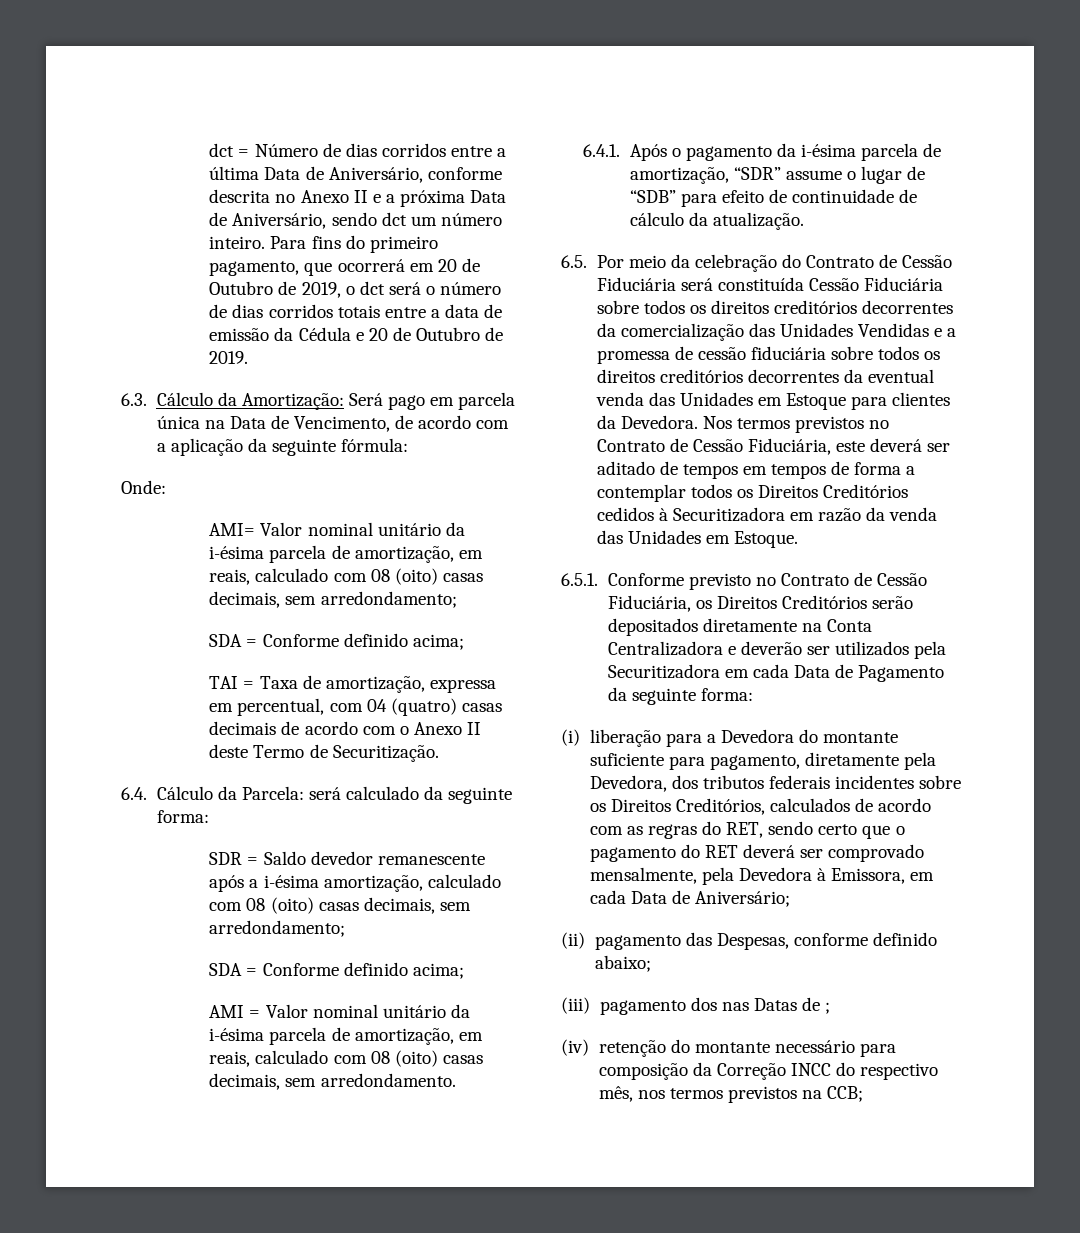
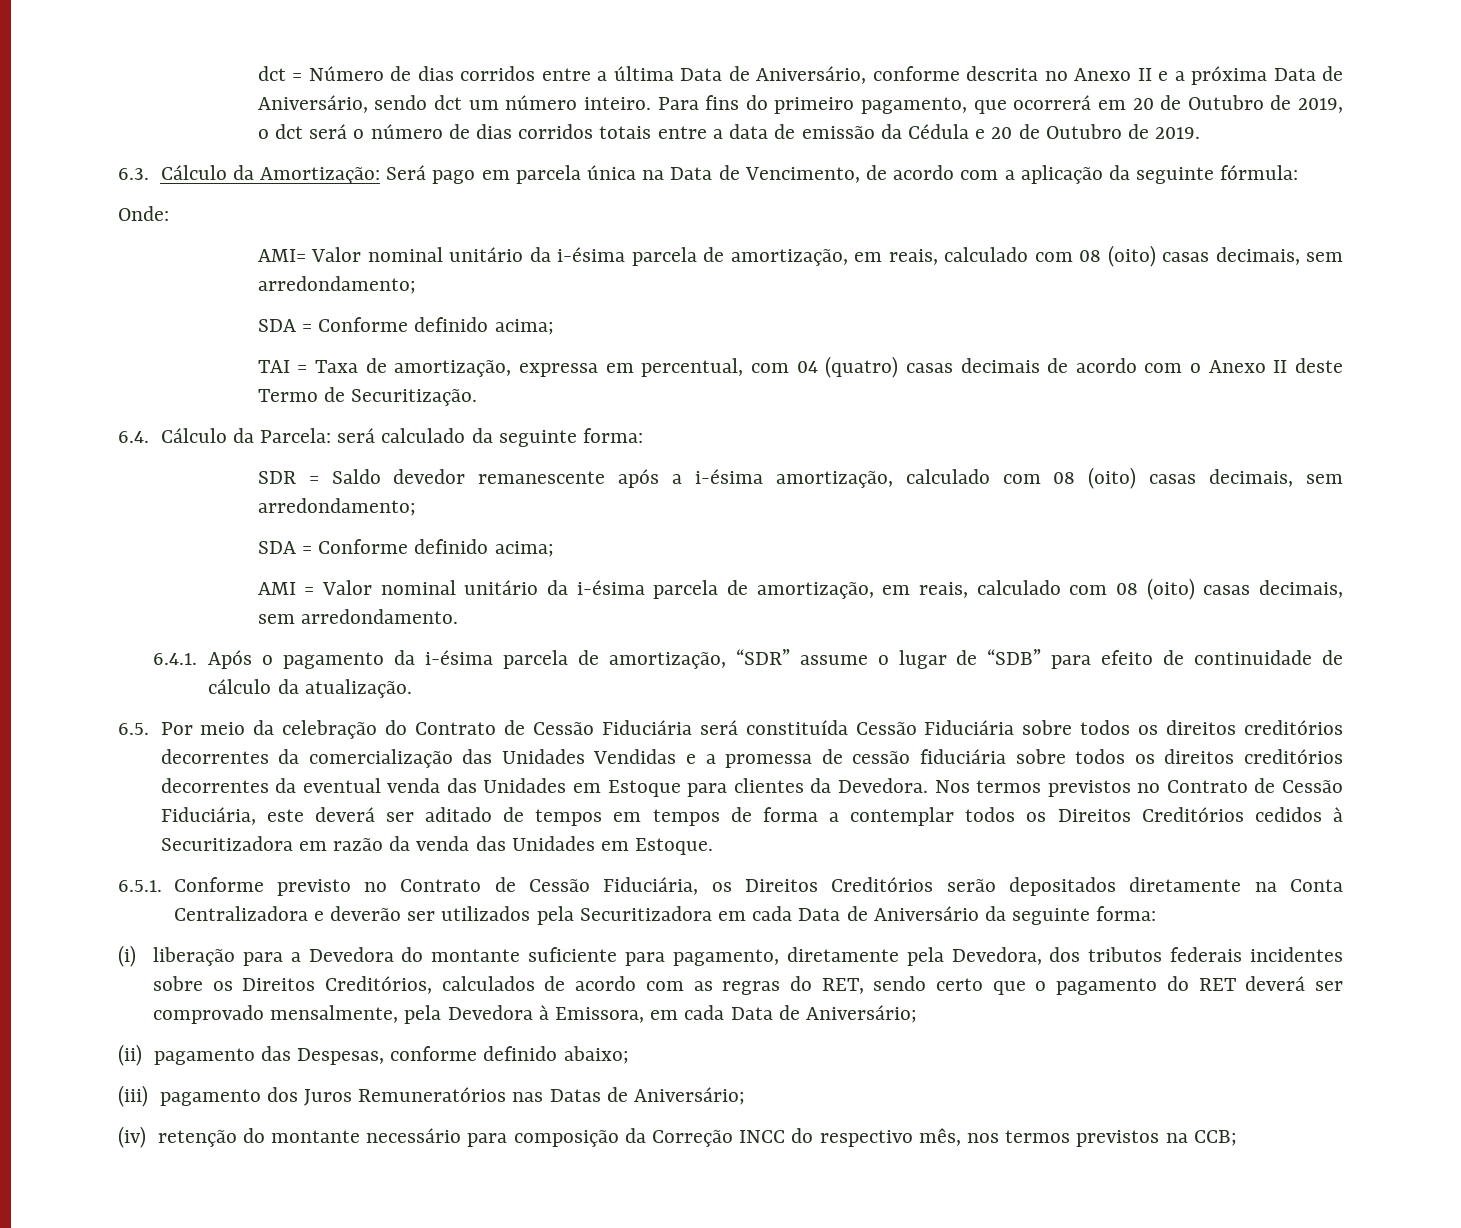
- 6.5.1. Conforme previsto no Contrato de Cessão Fiduciária, os Direitos Creditórios serão depositados diretamente na Conta Centralizadora e deverão ser utilizados pela Securitizadora em cada Data de Pagamento da seguinte forma:
+ 6.5.1. Conforme previsto no Contrato de Cessão Fiduciária, os Direitos Creditórios serão depositados diretamente na Conta Centralizadora e deverão ser utilizados pela Securitizadora em cada Data de Aniversário da seguinte forma:
- (iii) pagamento dos nas Datas de ;
+ (iii) pagamento dos Juros Remuneratórios nas Datas de Aniversário;

